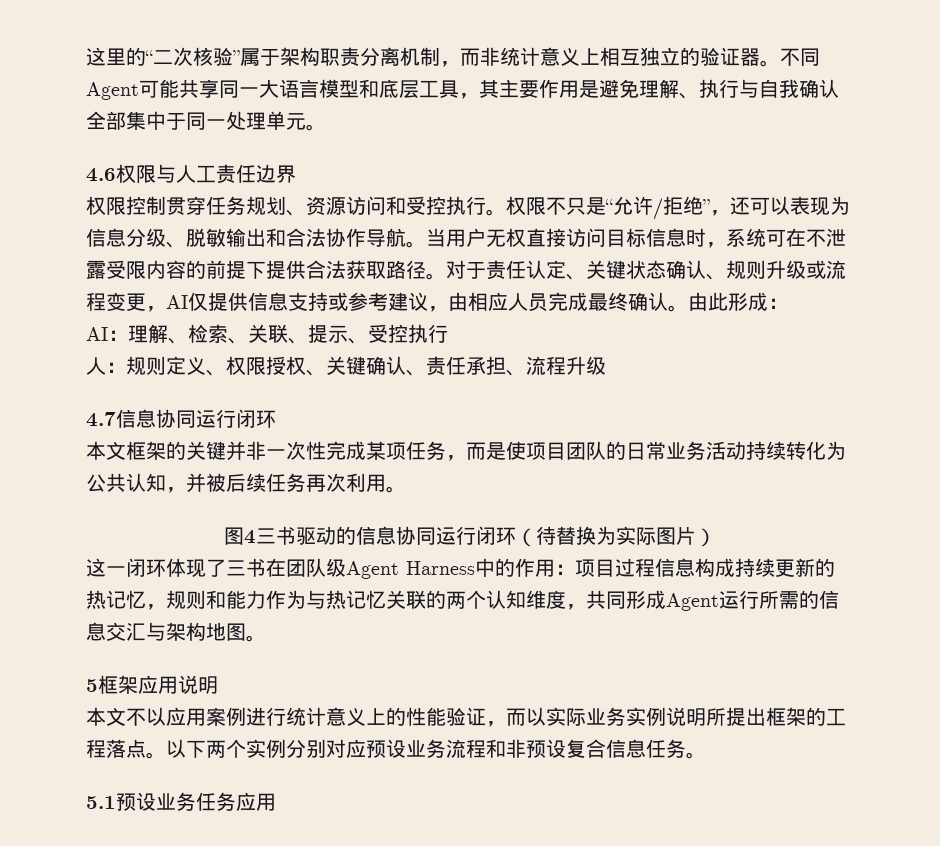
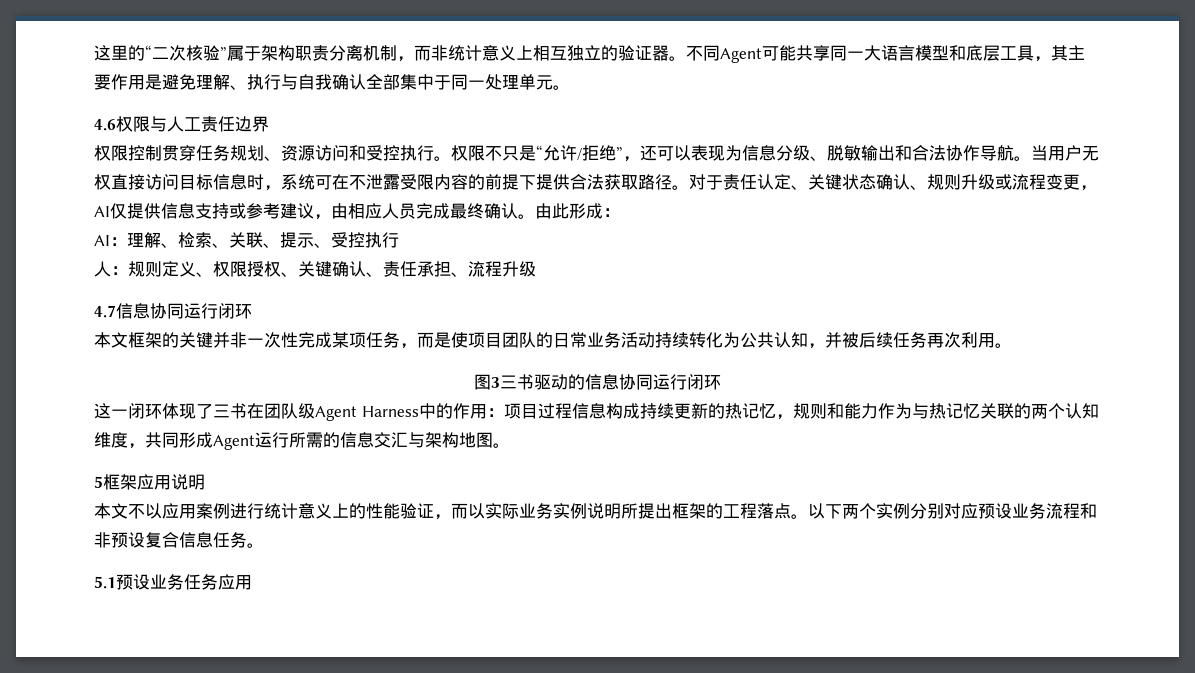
- 图4三书驱动的信息协同运行闭环（待替换为实际图片）
+ 图3三书驱动的信息协同运行闭环

